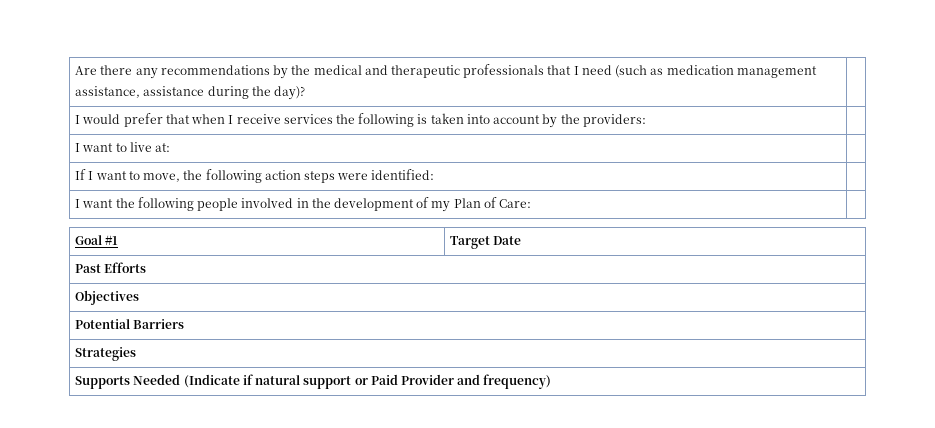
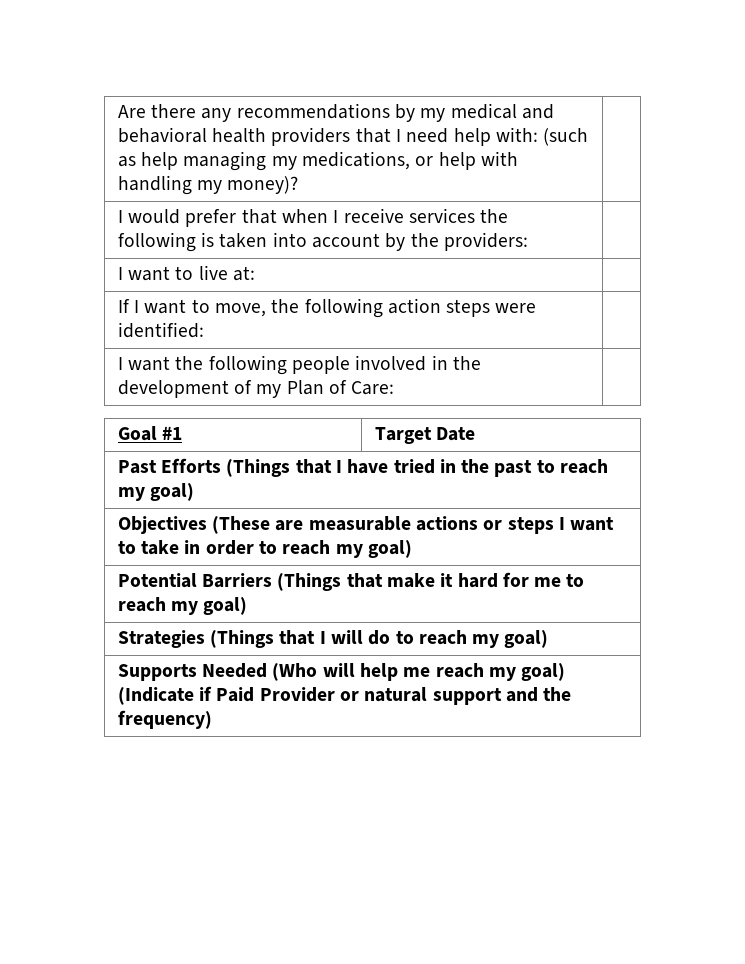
- Are there any recommendations by the medical and therapeutic professionals that I need (such as medication management assistance, assistance during the day)? |
+ Are there any recommendations by my medical and behavioral health providers that I need help with: (such as help managing my medications, or help with handling my money)? |
- Past Efforts
- Objectives
- Potential Barriers
- Strategies
- Supports Needed (Indicate if natural support or Paid Provider and frequency)
+ Past Efforts (Things that I have tried in the past to reach my goal)
+ Objectives (These are measurable actions or steps I want to take in order to reach my goal)
+ Potential Barriers (Things that make it hard for me to reach my goal)
+ Strategies (Things that I will do to reach my goal)
+ Supports Needed (Who will help me reach my goal) (Indicate if Paid Provider or natural support and the frequency)

